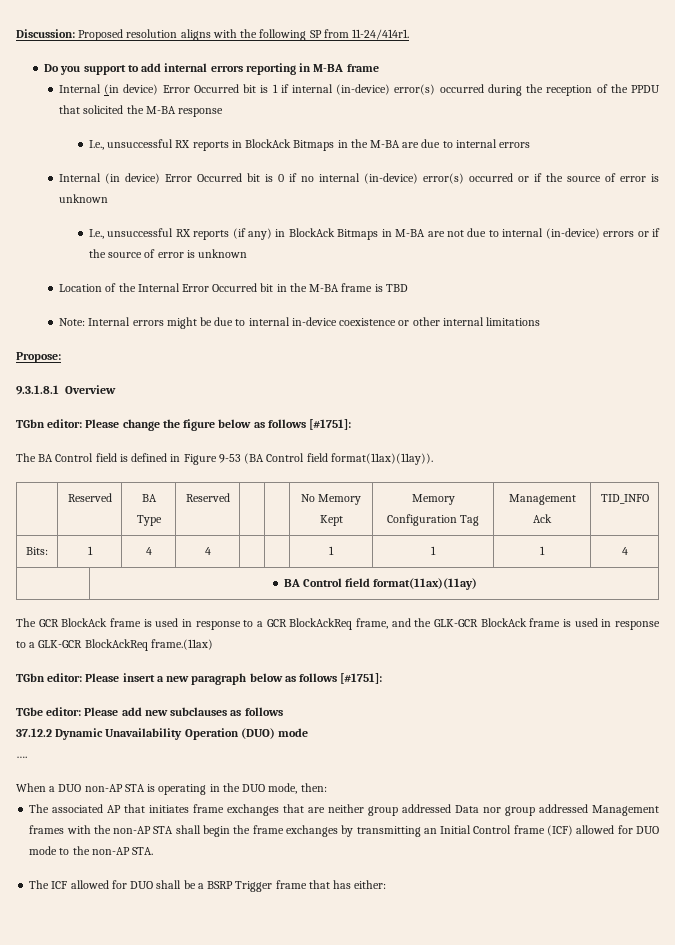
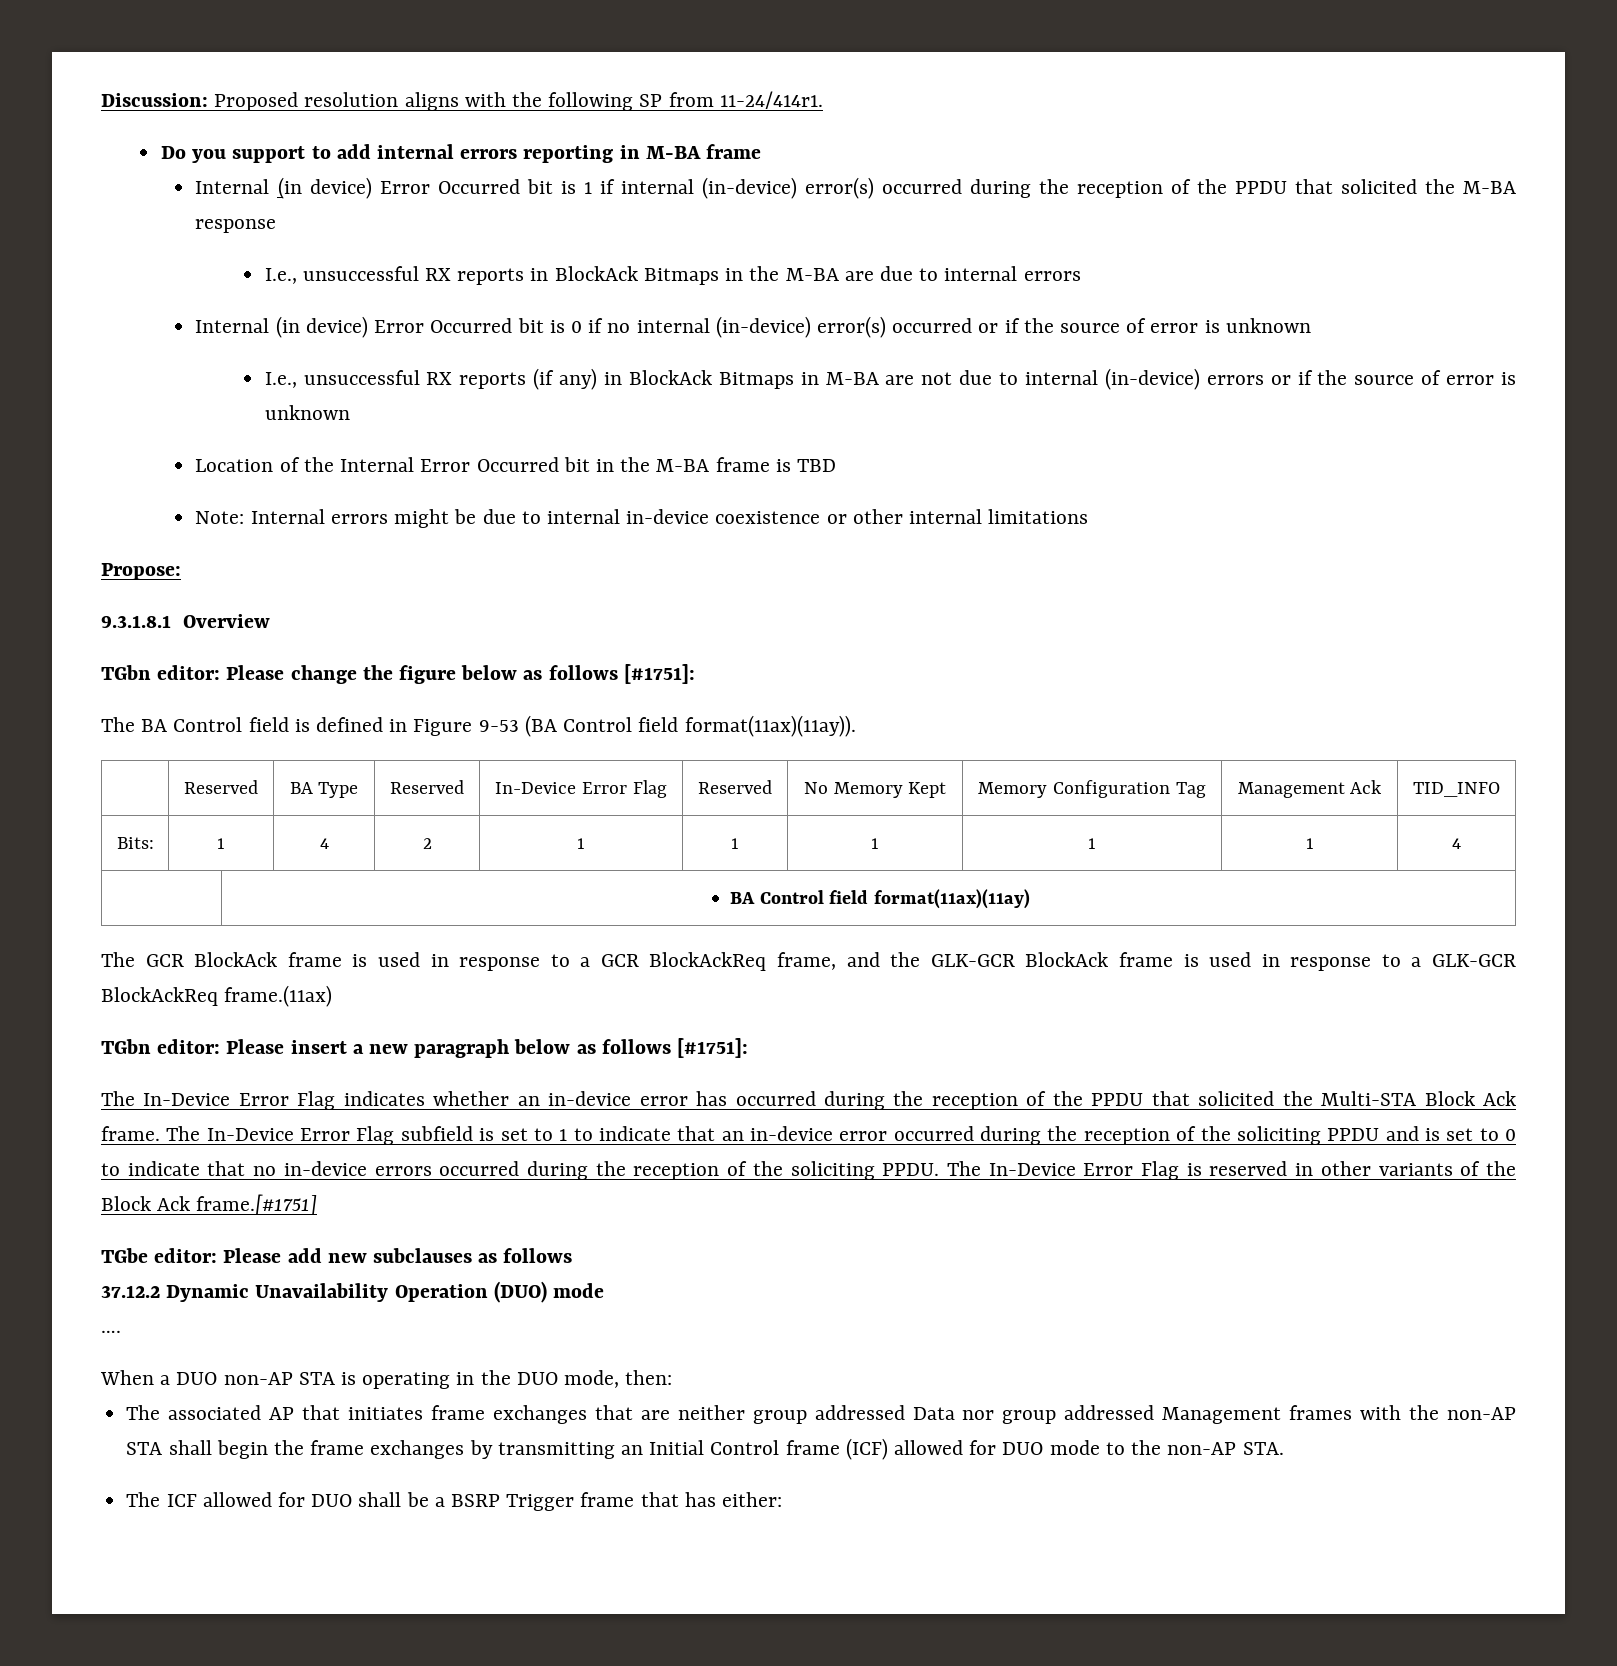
- | Reserved | BA Type | Reserved | | | No Memory Kept | Memory Configuration Tag | Management Ack | TID_INFO
+ | Reserved | BA Type | Reserved | In-Device Error Flag | Reserved | No Memory Kept | Memory Configuration Tag | Management Ack | TID_INFO
- Bits: | 1 | 4 | 4 | | | 1 | 1 | 1 | 4
+ Bits: | 1 | 4 | 2 | 1 | 1 | 1 | 1 | 1 | 4
+ The In-Device Error Flag indicates whether an in-device error has occurred during the reception of the PPDU that solicited the Multi-STA Block Ack frame. The In-Device Error Flag subfield is set to 1 to indicate that an in-device error occurred during the reception of the soliciting PPDU and is set to 0 to indicate that no in-device errors occurred during the reception of the soliciting PPDU. The In-Device Error Flag is reserved in other variants of the Block Ack frame.[#1751]

